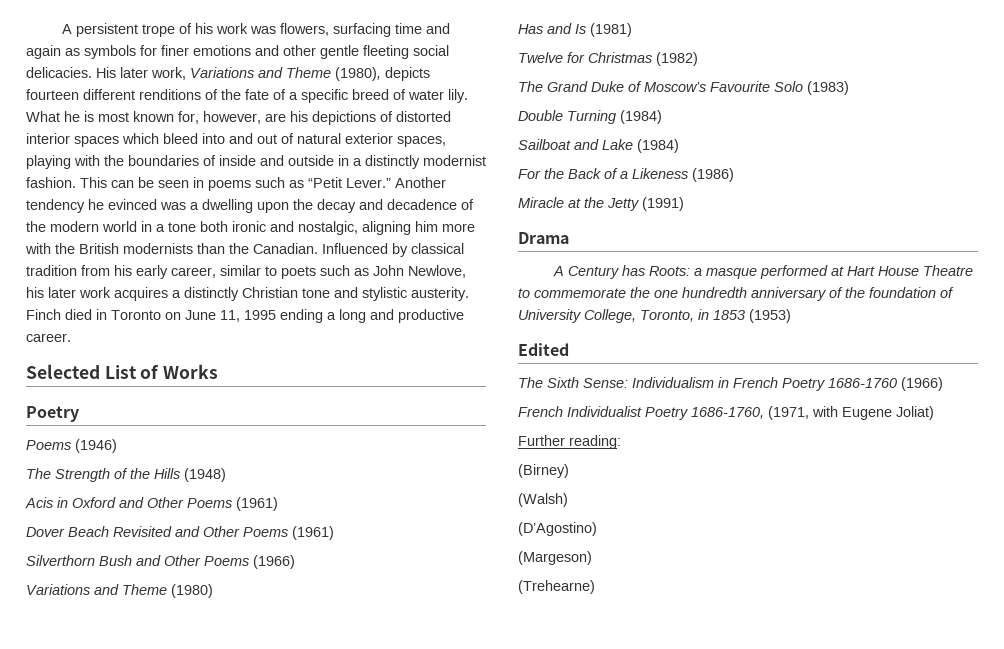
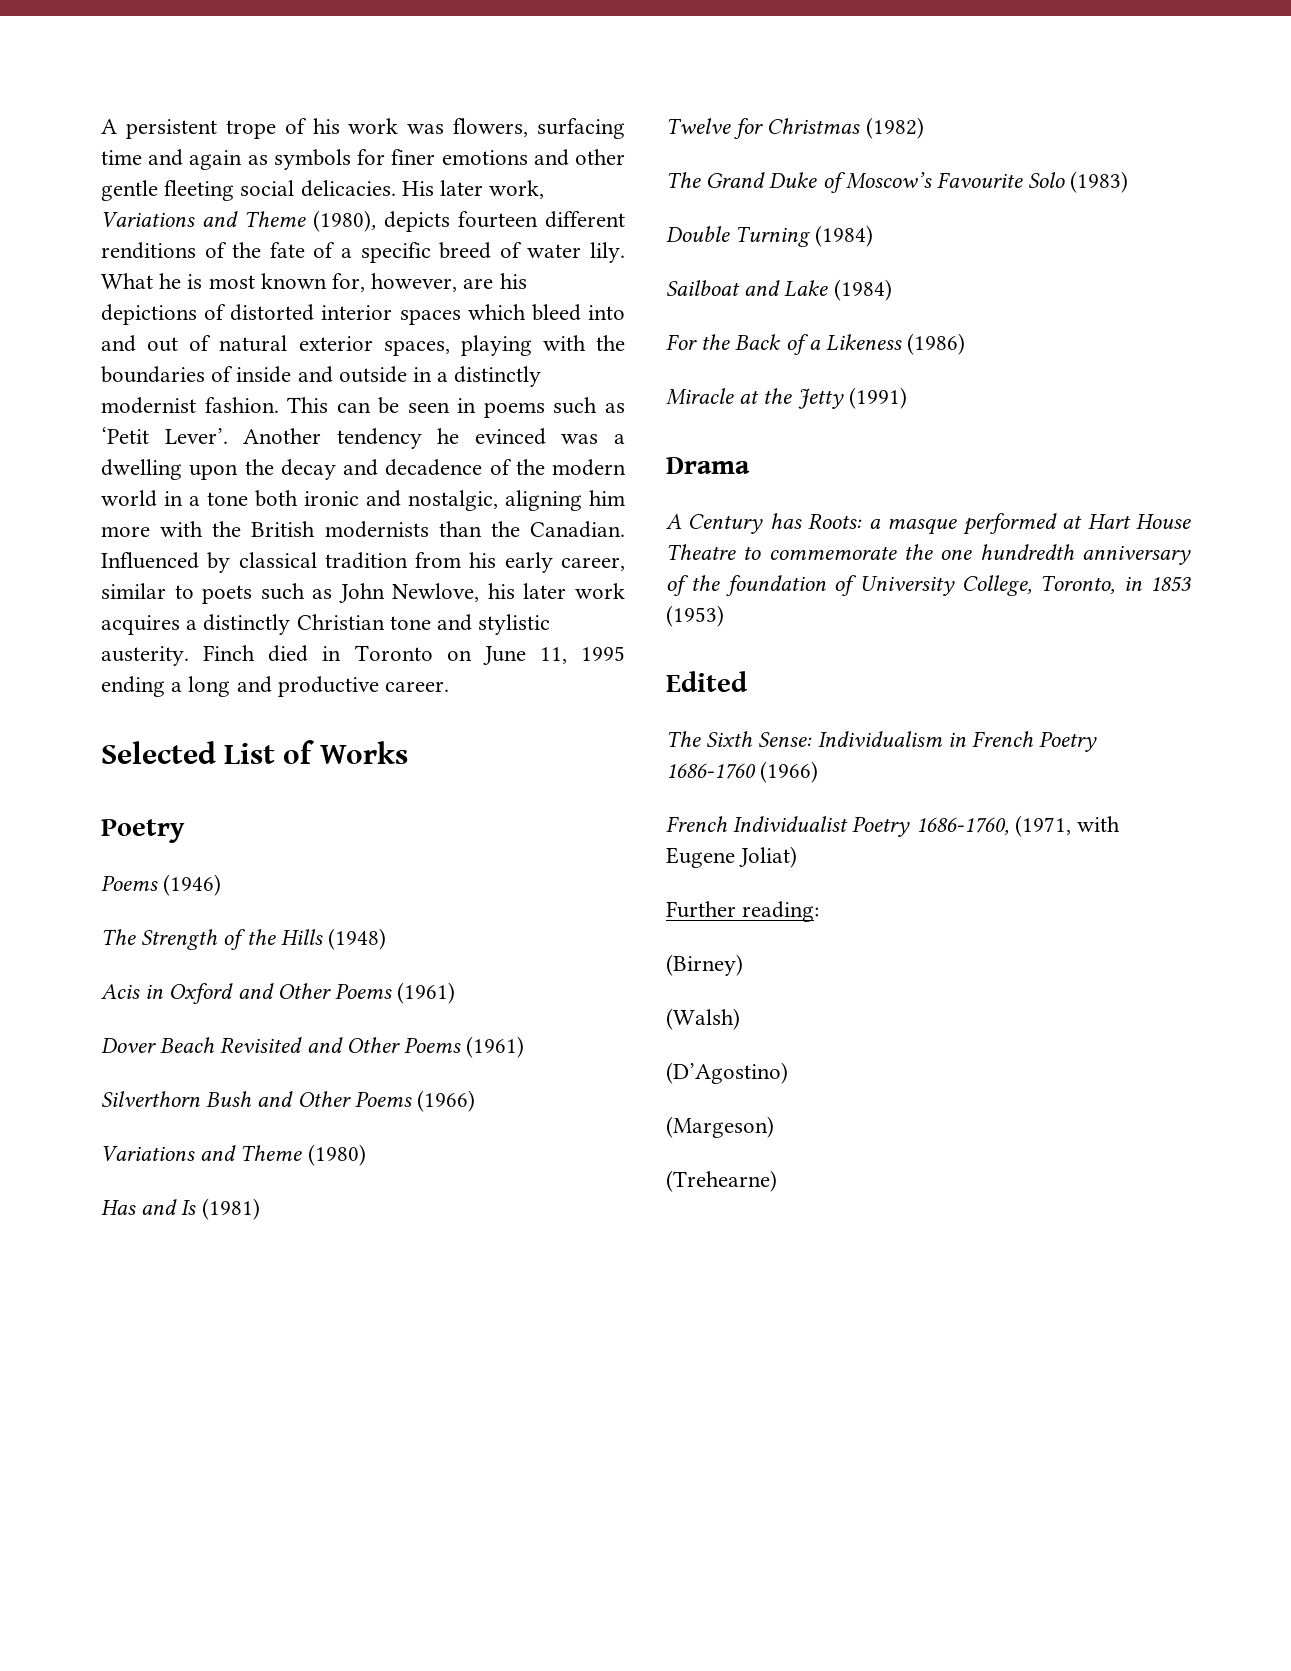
- This can be seen in poems such as “Petit Lever.”
+ This can be seen in poems such as ‘Petit Lever’.

